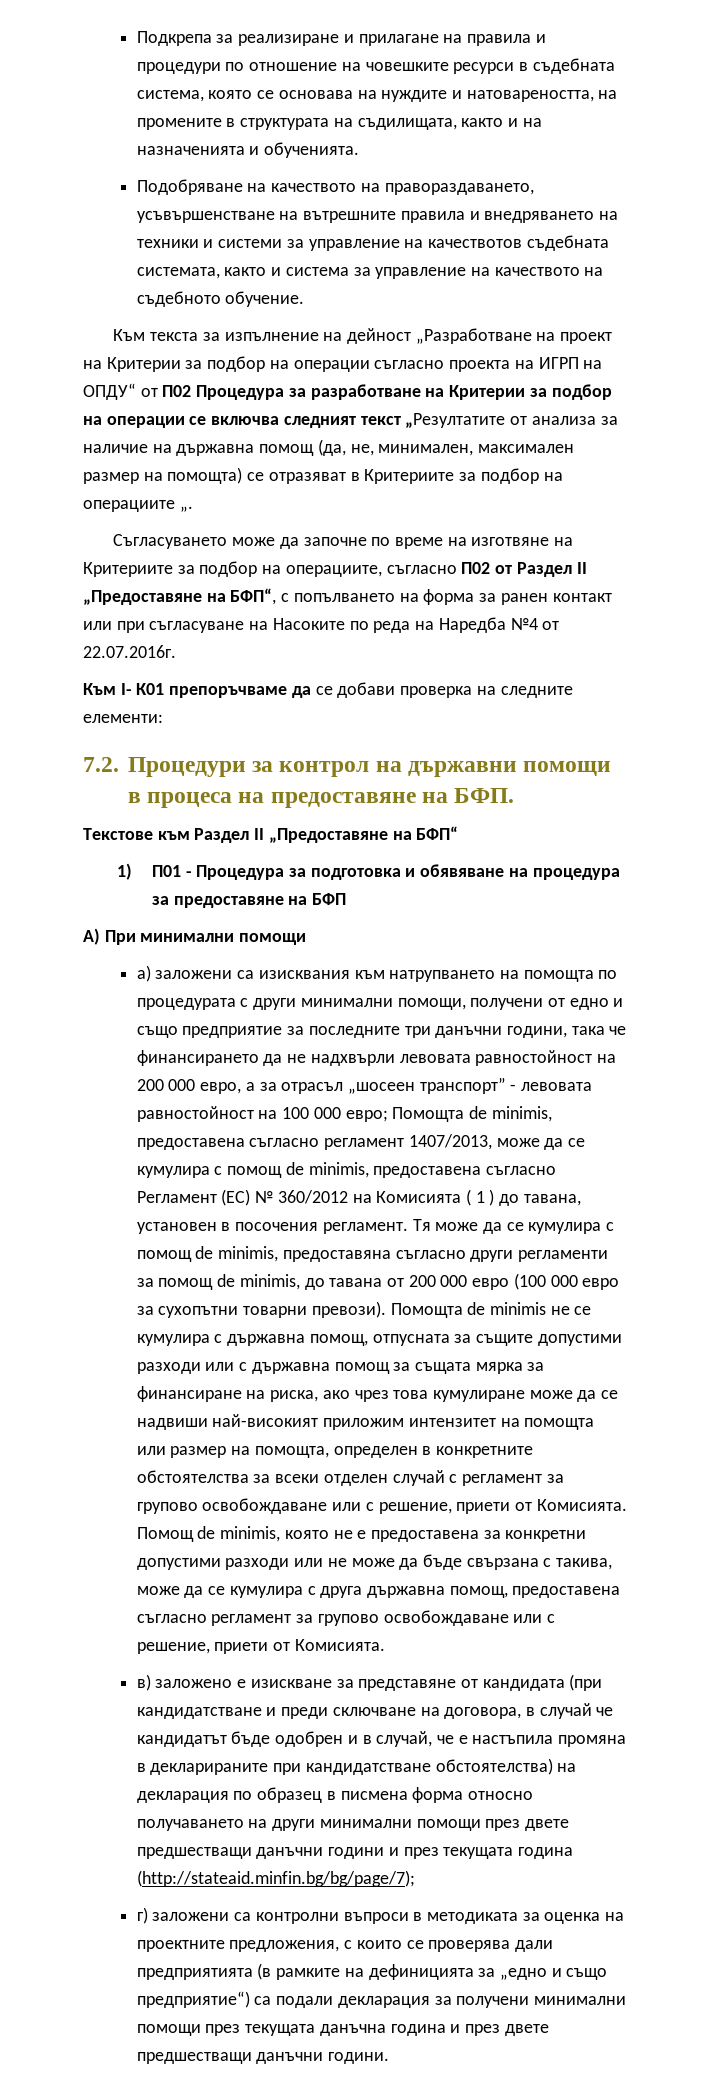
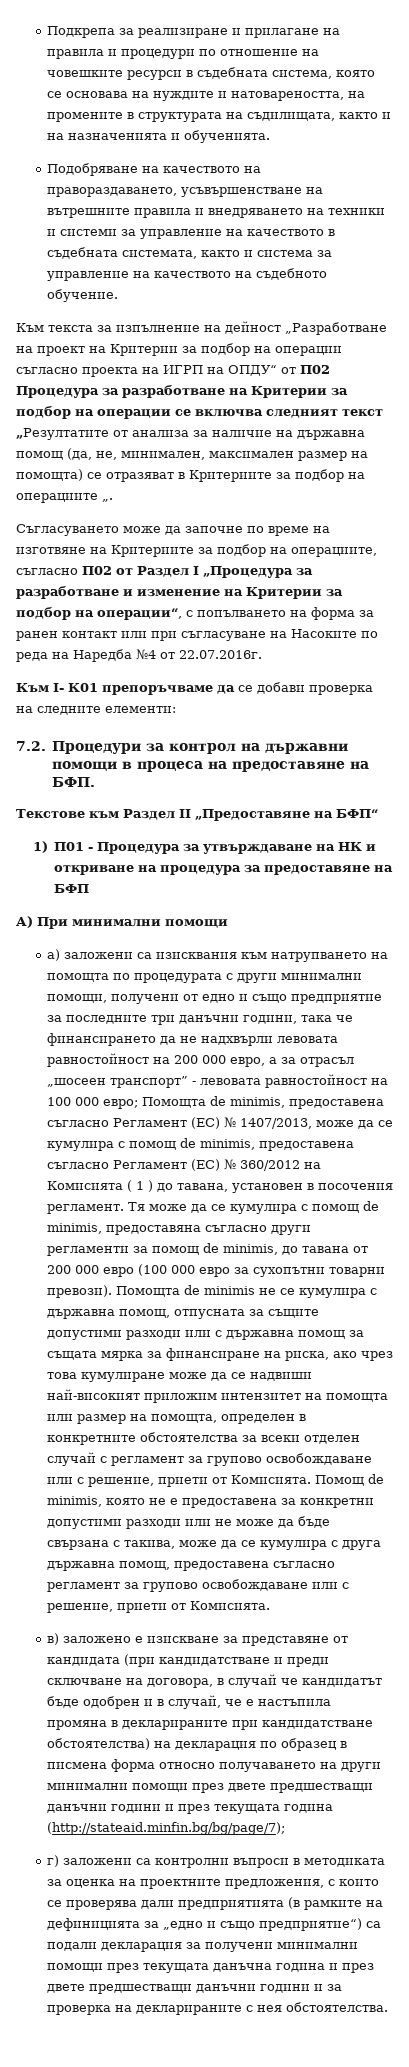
- Подобряване на качеството на правораздаването, усъвършенстване на вътрешните правила и внедряването на техники и системи за управление на качествотов съдебната системата, както и система за управление на качеството на съдебното обучение.
+ Подобряване на качеството на правораздаването, усъвършенстване на вътрешните правила и внедряването на техники и системи за управление на качеството в съдебната системата, както и система за управление на качеството на съдебното обучение.
- Съгласуването може да започне по време на изготвяне на Критериите за подбор на операциите, съгласно П02 от Раздел ІІ „Предоставяне на БФП“, с попълването на форма за ранен контакт или при съгласуване на Насоките по реда на Наредба №4 от 22.07.2016г.
+ Съгласуването може да започне по време на изготвяне на Критериите за подбор на операциите, съгласно П02 от Раздел І „Процедура за разработване и изменение на Критерии за подбор на операции“, с попълването на форма за ранен контакт или при съгласуване на Насоките по реда на Наредба №4 от 22.07.2016г.
- 1) П01 - Процедура за подготовка и обявяване на процедура за предоставяне на БФП
+ 1) П01 - Процедура за утвърждаване на НК и откриване на процедура за предоставяне на БФП
- Помощта de minimis, предоставена съгласно регламент 1407/2013, може да се кумулира с помощ de minimis, предоставена съгласно Регламент (ЕС) № 360/2012 на Комисията ( 1 ) до тавана, установен в посочения регламент.
+ Помощта de minimis, предоставена съгласно Регламент (ЕС) № 1407/2013, може да се кумулира с помощ de minimis, предоставена съгласно Регламент (ЕС) № 360/2012 на Комисията ( 1 ) до тавана, установен в посочения регламент.
- г) заложени са контролни въпроси в методиката за оценка на проектните предложения, с които се проверява дали предприятията (в рамките на дефиницията за „едно и също предприятие“) са подали декларация за получени минимални помощи през текущата данъчна година и през двете предшестващи данъчни години.
+ г) заложени са контролни въпроси в методиката за оценка на проектните предложения, с които се проверява дали предприятията (в рамките на дефиницията за „едно и също предприятие“) са подали декларация за получени минимални помощи през текущата данъчна година и през двете предшестващи данъчни години и за проверка на декларираните с нея обстоятелства.

